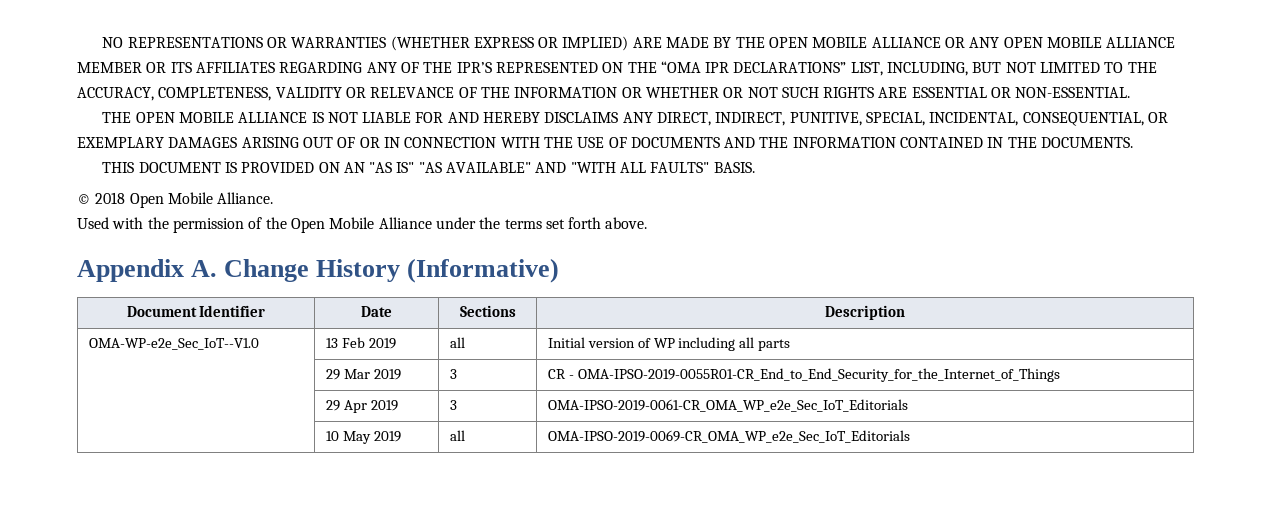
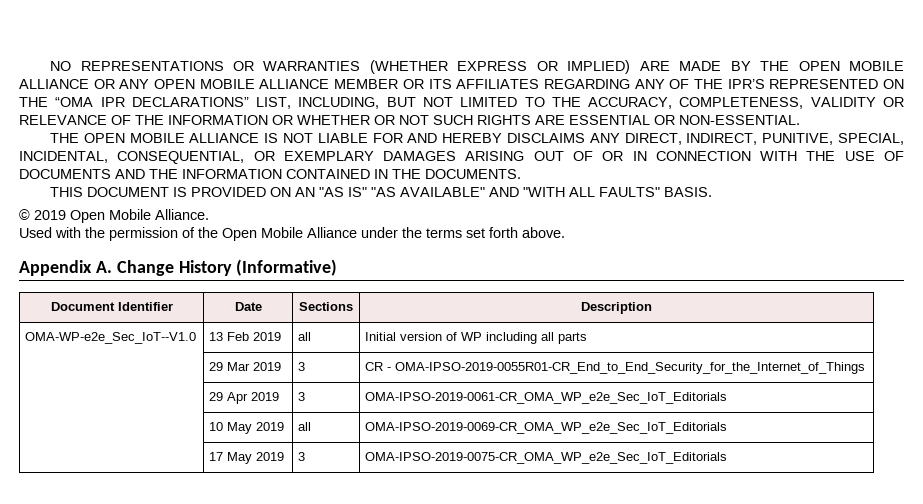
- © 2018 Open Mobile Alliance.
+ © 2019 Open Mobile Alliance.
+ | 17 May 2019 | 3 | OMA-IPSO-2019-0075-CR_OMA_WP_e2e_Sec_IoT_Editorials

